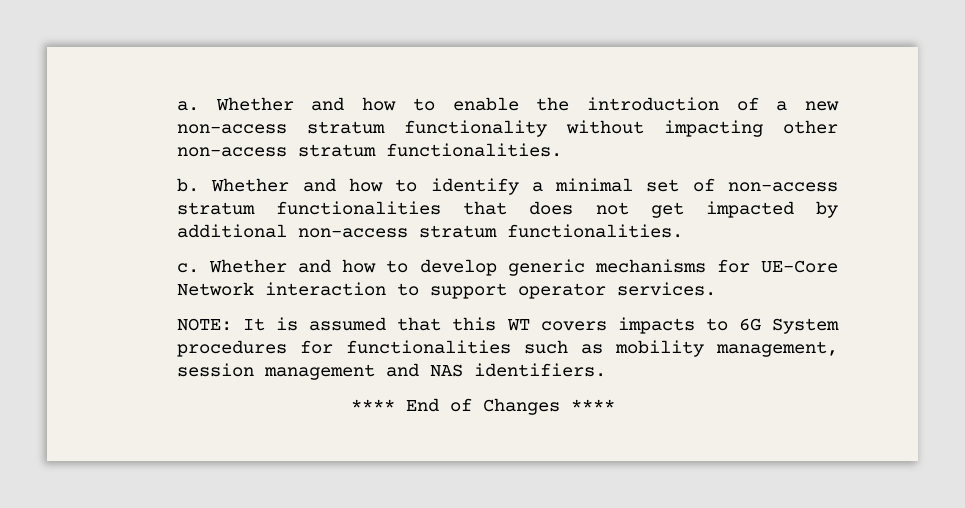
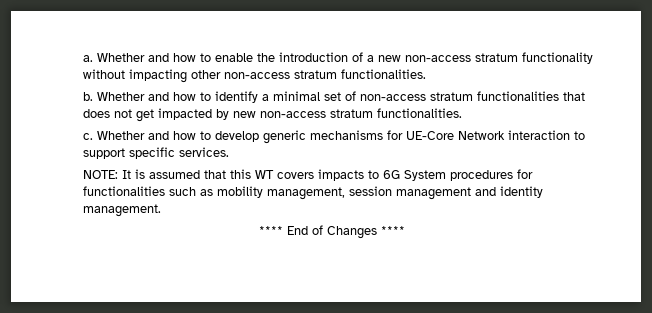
- Whether and how to identify a minimal set of non-access stratum functionalities that does not get impacted by additional non-access stratum functionalities.
+ Whether and how to identify a minimal set of non-access stratum functionalities that does not get impacted by new non-access stratum functionalities.
- Whether and how to develop generic mechanisms for UE-Core Network interaction to support operator services.
+ Whether and how to develop generic mechanisms for UE-Core Network interaction to support specific services.
- NOTE: It is assumed that this WT covers impacts to 6G System procedures for functionalities such as mobility management, session management and NAS identifiers.
+ NOTE: It is assumed that this WT covers impacts to 6G System procedures for functionalities such as mobility management, session management and identity management.

